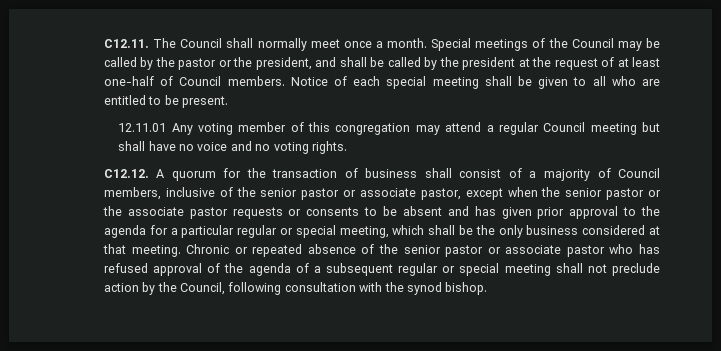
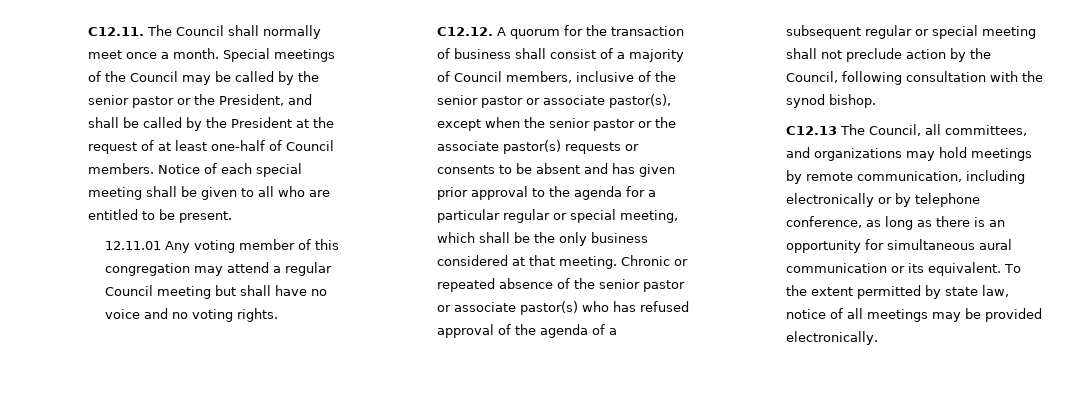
- Special meetings of the Council may be called by the pastor or the president, and shall be called by the president at the request of at least one-half of Council members.
+ Special meetings of the Council may be called by the senior pastor or the President, and shall be called by the President at the request of at least one-half of Council members.
- C12.12. A quorum for the transaction of business shall consist of a majority of Council members, inclusive of the senior pastor or associate pastor, except when the senior pastor or the associate pastor requests or consents to be absent and has given prior approval to the agenda for a particular regular or special meeting, which shall be the only business considered at that meeting.
+ C12.12. A quorum for the transaction of business shall consist of a majority of Council members, inclusive of the senior pastor or associate pastor(s), except when the senior pastor or the associate pastor(s) requests or consents to be absent and has given prior approval to the agenda for a particular regular or special meeting, which shall be the only business considered at that meeting.
- Chronic or repeated absence of the senior pastor or associate pastor who has refused approval of the agenda of a subsequent regular or special meeting shall not preclude action by the Council, following consultation with the synod bishop.
+ Chronic or repeated absence of the senior pastor or associate pastor(s) who has refused approval of the agenda of a subsequent regular or special meeting shall not preclude action by the Council, following consultation with the synod bishop.
+ C12.13 The Council, all committees, and organizations may hold meetings by remote communication, including electronically or by telephone conference, as long as there is an opportunity for simultaneous aural communication or its equivalent. To the extent permitted by state law, notice of all meetings may be provided electronically.

